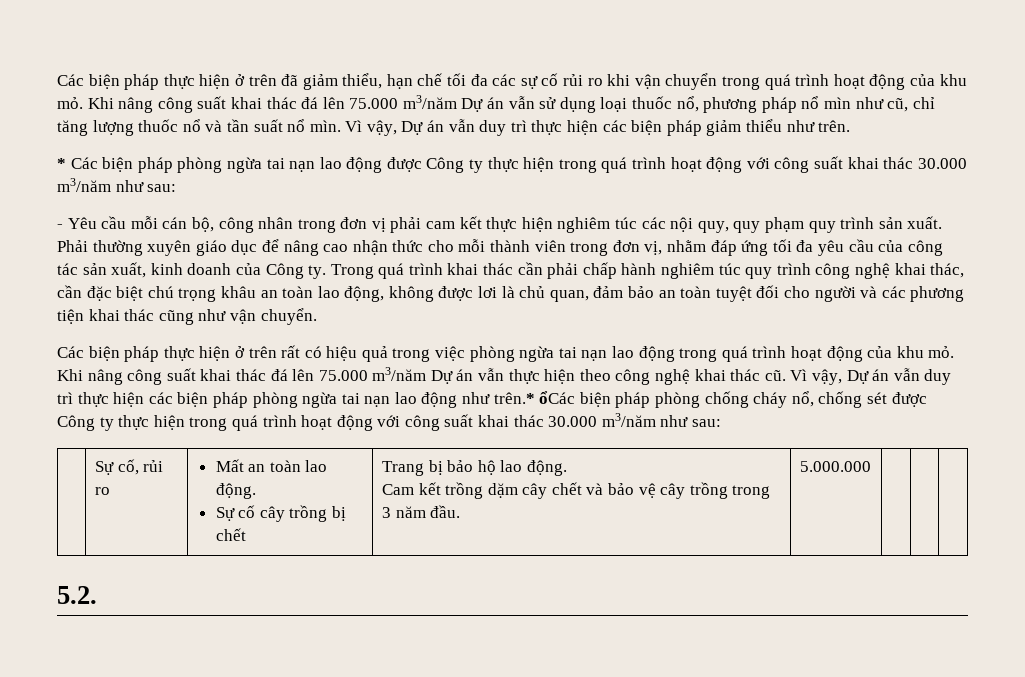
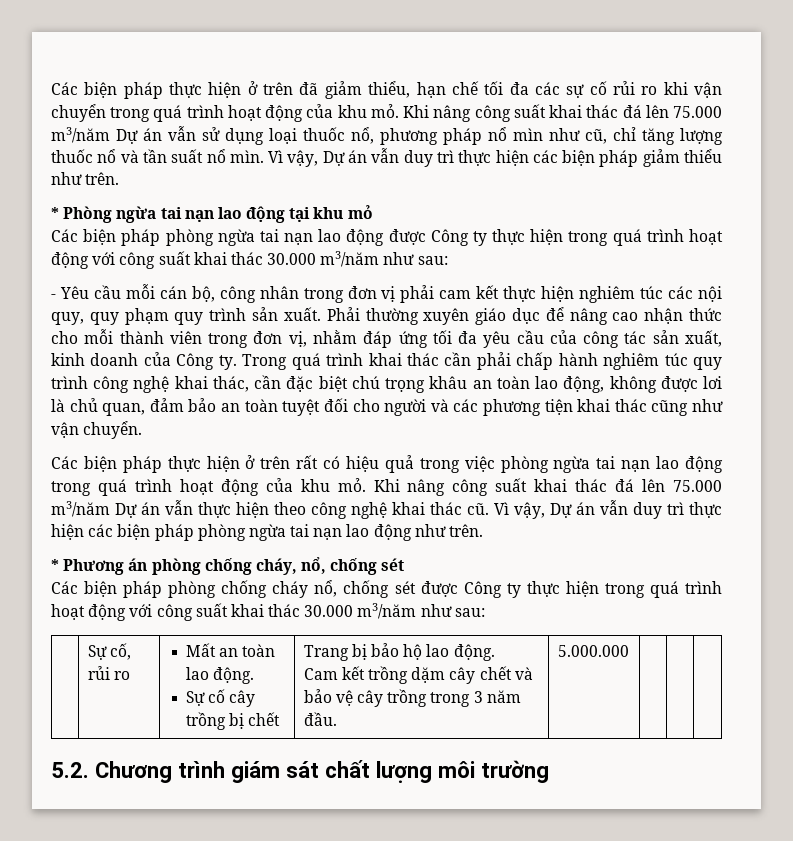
- * Các biện pháp phòng ngừa tai nạn lao động được Công ty thực hiện trong quá trình hoạt động với công suất khai thác 30.000 m3/năm như sau:
+ * Phòng ngừa tai nạn lao động tại khu mỏ
+ Các biện pháp phòng ngừa tai nạn lao động được Công ty thực hiện trong quá trình hoạt động với công suất khai thác 30.000 m3/năm như sau:
- Vì vậy, Dự án vẫn duy trì thực hiện các biện pháp phòng ngừa tai nạn lao động như trên.* ổCác biện pháp phòng chống cháy nổ, chống sét được Công ty thực hiện trong quá trình hoạt động với công suất khai thác 30.000 m3/năm như sau:
+ Vì vậy, Dự án vẫn duy trì thực hiện các biện pháp phòng ngừa tai nạn lao động như trên.
+ * Phương án phòng chống cháy, nổ, chống sét
+ Các biện pháp phòng chống cháy nổ, chống sét được Công ty thực hiện trong quá trình hoạt động với công suất khai thác 30.000 m3/năm như sau:
- 5.2.
+ 5.2. Chương trình giám sát chất lượng môi trường

